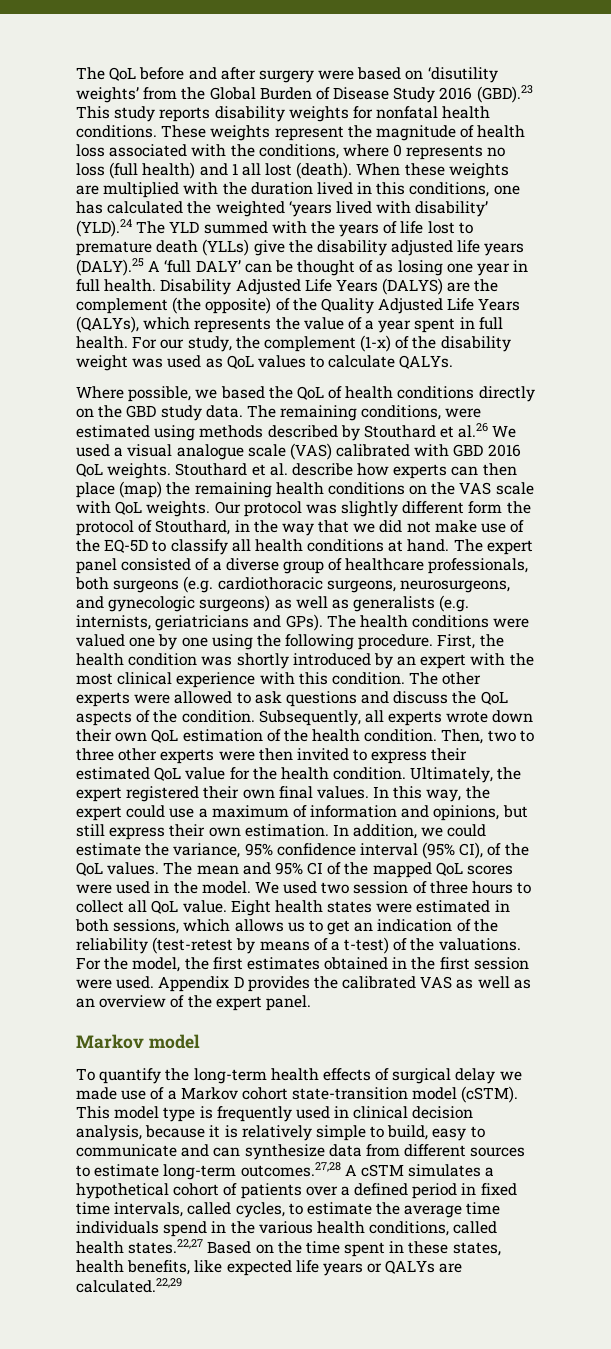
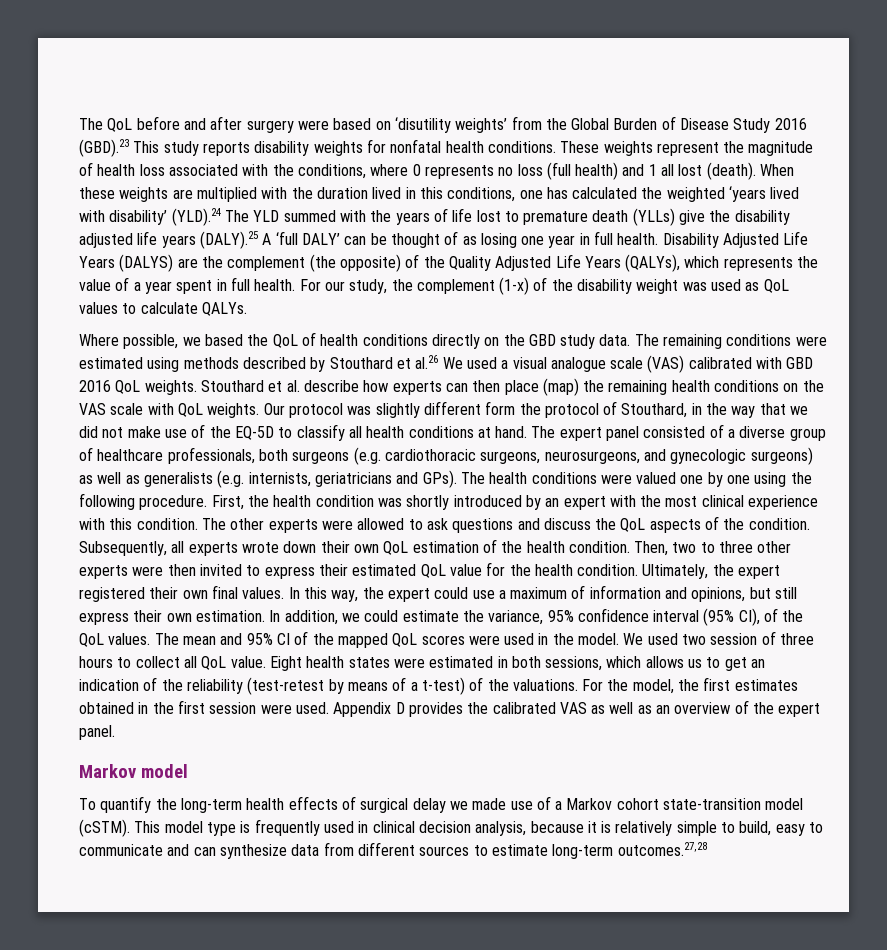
- The remaining conditions, were estimated using methods described by Stouthard et al.26 We used a visual analogue scale (VAS) calibrated with GBD 2016 QoL weights.
+ The remaining conditions were estimated using methods described by Stouthard et al.26 We used a visual analogue scale (VAS) calibrated with GBD 2016 QoL weights.
- This model type is frequently used in clinical decision analysis, because it is relatively simple to build, easy to communicate and can synthesize data from different sources to estimate long-term outcomes.27,28 A cSTM simulates a hypothetical cohort of patients over a defined period in fixed time intervals, called cycles, to estimate the average time individuals spend in the various health conditions, called health states.22,27 Based on the time spent in these states, health benefits, like expected life years or QALYs are calculated.22,29
+ This model type is frequently used in clinical decision analysis, because it is relatively simple to build, easy to communicate and can synthesize data from different sources to estimate long-term outcomes.27,28

